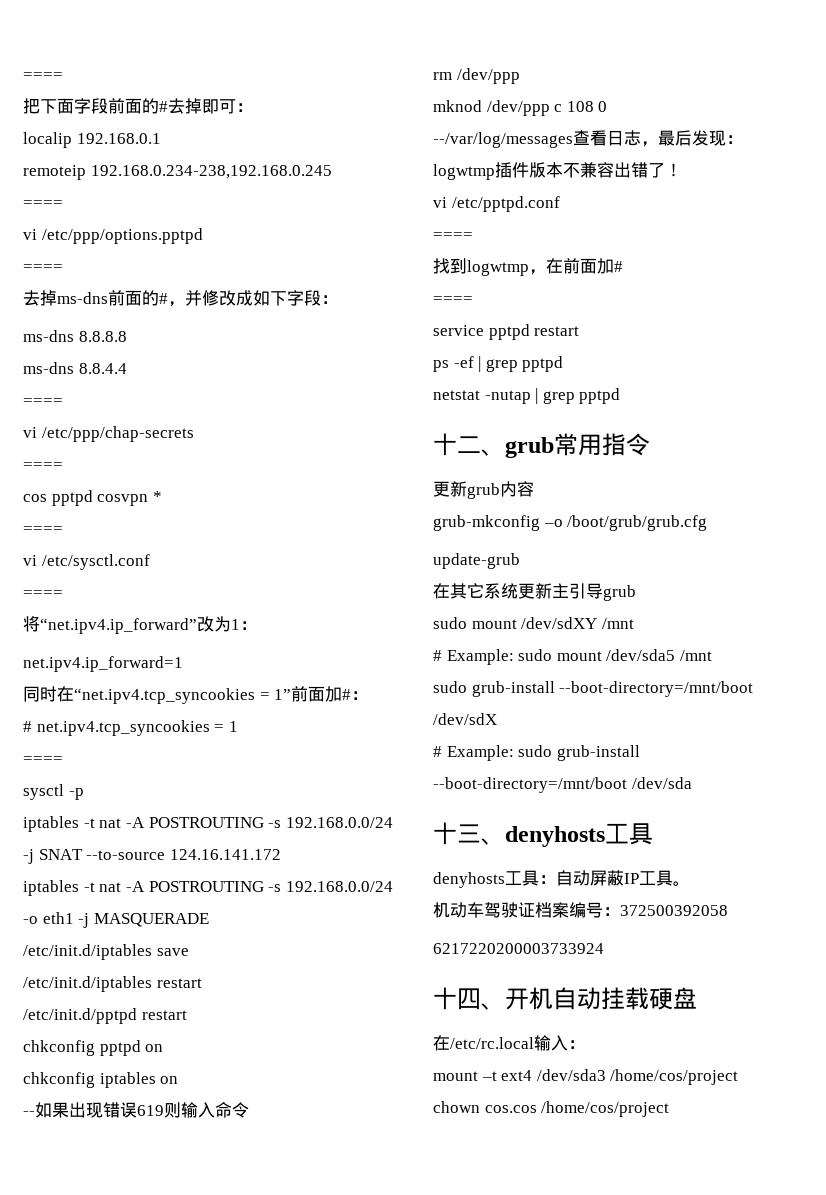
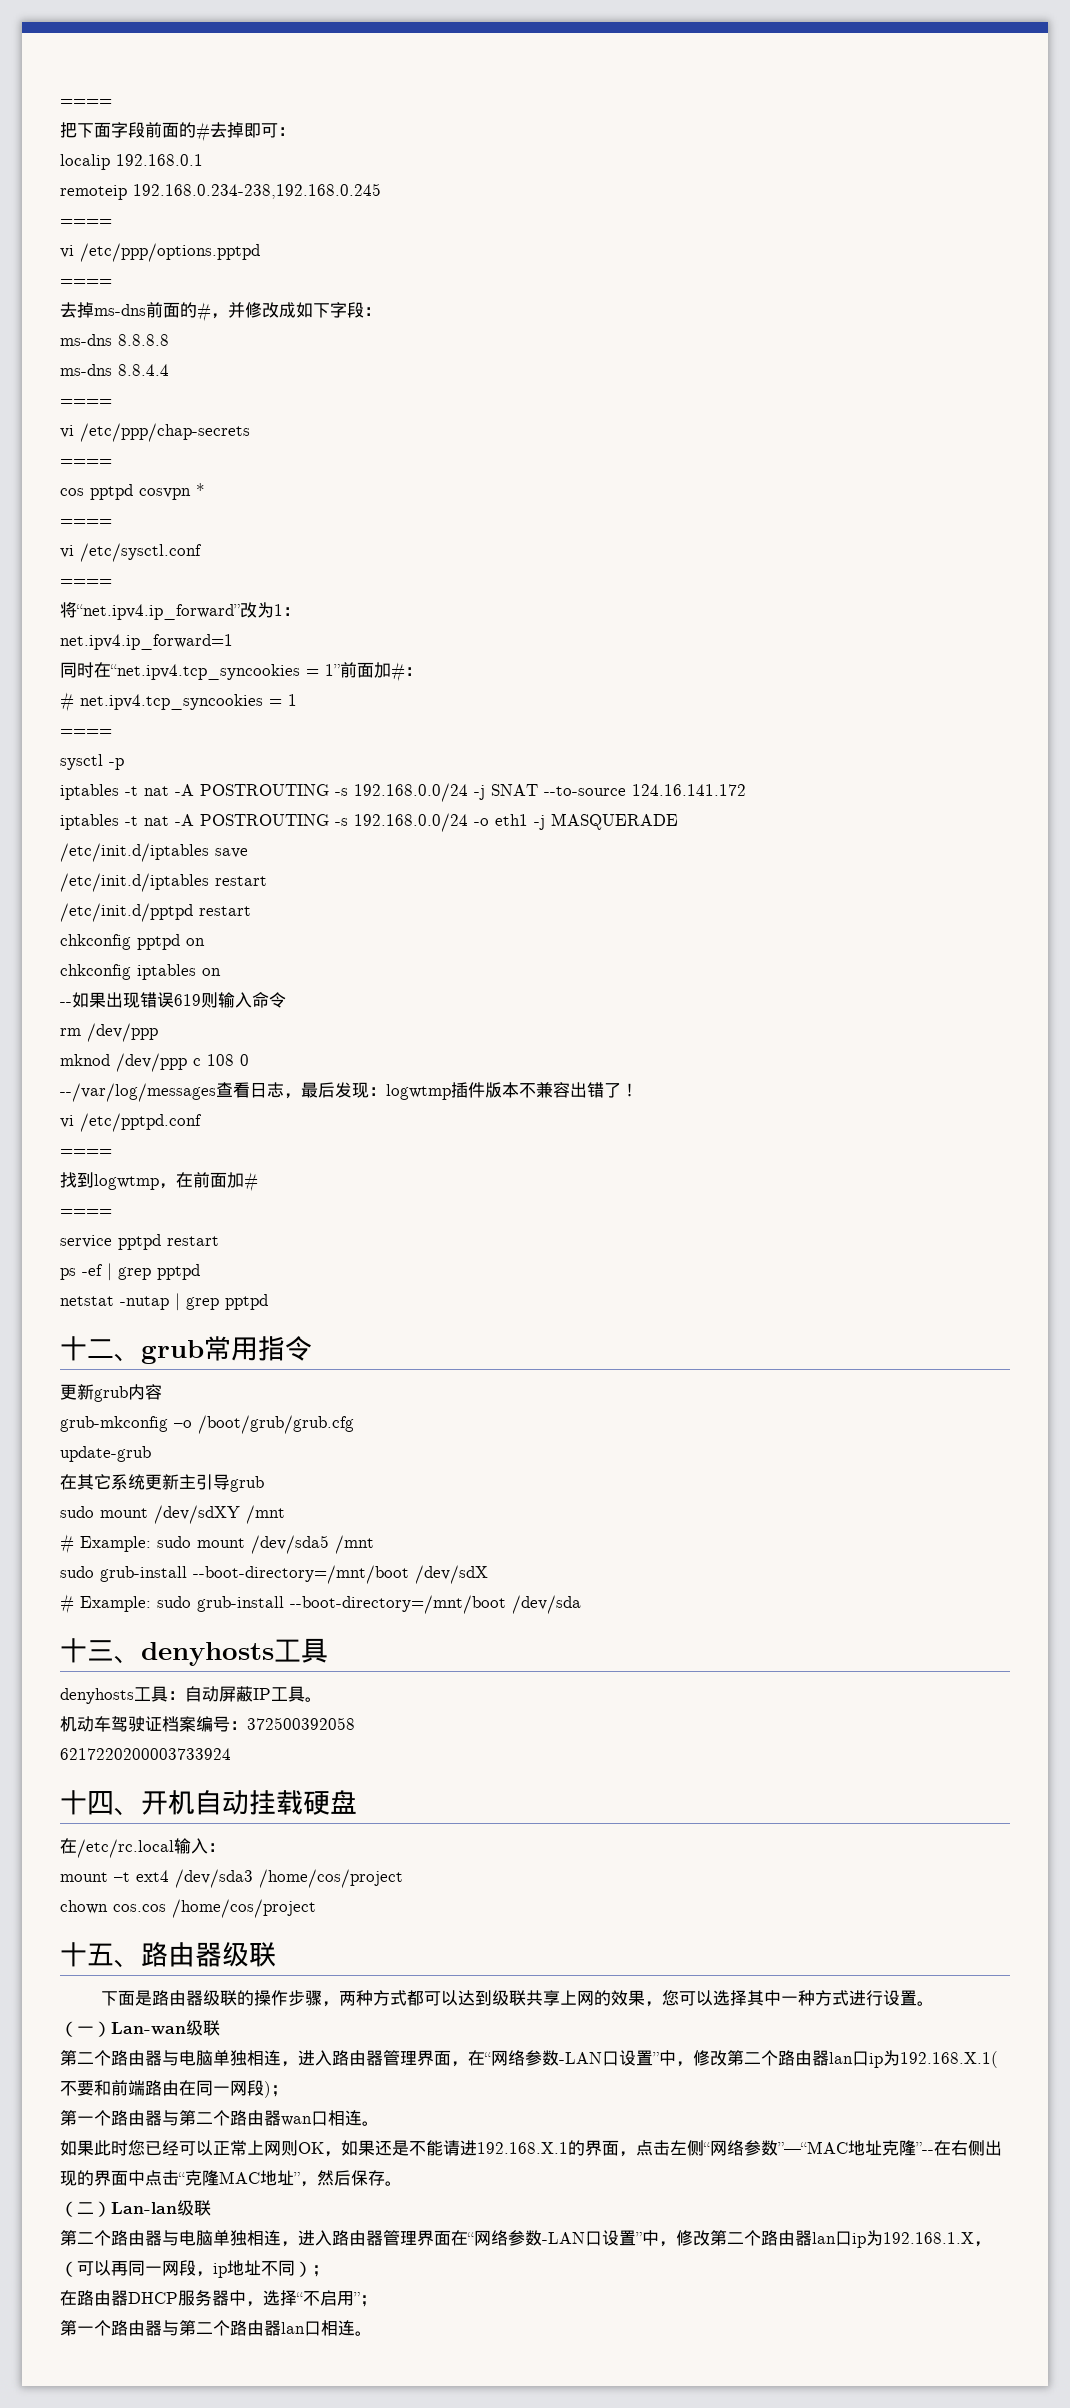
+ 十五、路由器级联
+ 下面是路由器级联的操作步骤，两种方式都可以达到级联共享上网的效果，您可以选择其中一种方式进行设置。
+ （一）Lan-wan级联
+ 第二个路由器与电脑单独相连，进入路由器管理界面，在“网络参数-LAN口设置”中，修改第二个路由器lan口ip为192.168.X.1(不要和前端路由在同一网段)；
+ 第一个路由器与第二个路由器wan口相连。
+ 如果此时您已经可以正常上网则OK，如果还是不能请进192.168.X.1的界面，点击左侧“网络参数”—“MAC地址克隆”--在右侧出现的界面中点击“克隆MAC地址”，然后保存。
+ （二）Lan-lan级联
+ 第二个路由器与电脑单独相连，进入路由器管理界面在“网络参数-LAN口设置”中，修改第二个路由器lan口ip为192.168.1.X，（可以再同一网段，ip地址不同）；
+ 在路由器DHCP服务器中，选择“不启用”；
+ 第一个路由器与第二个路由器lan口相连。

